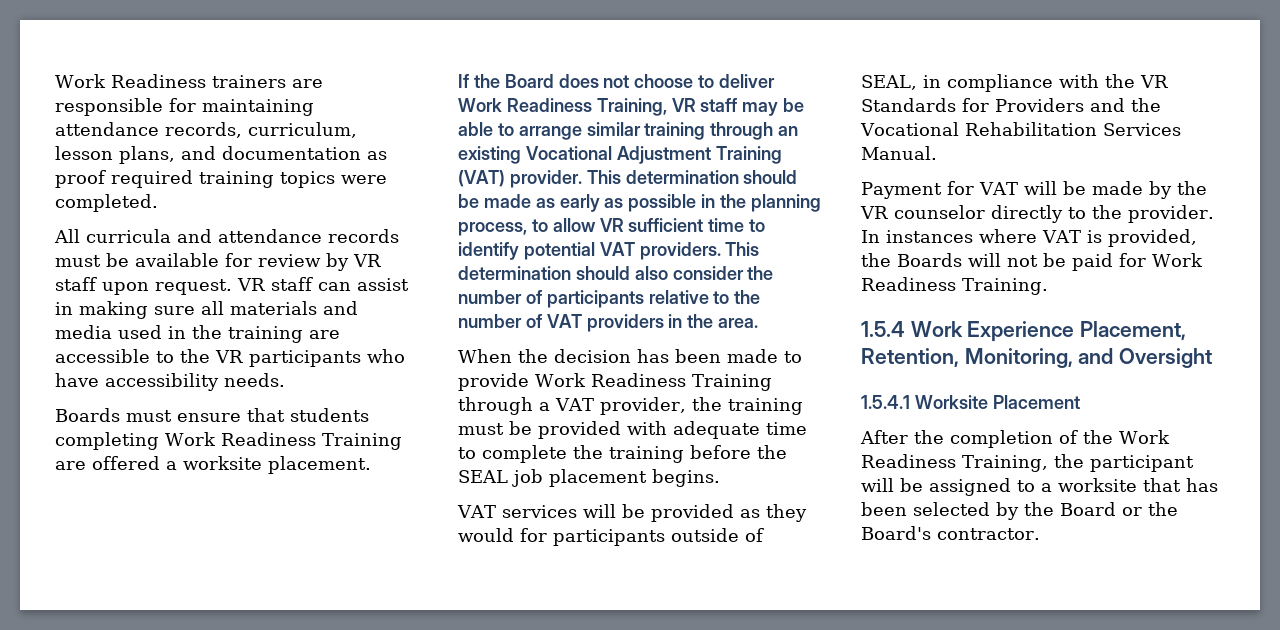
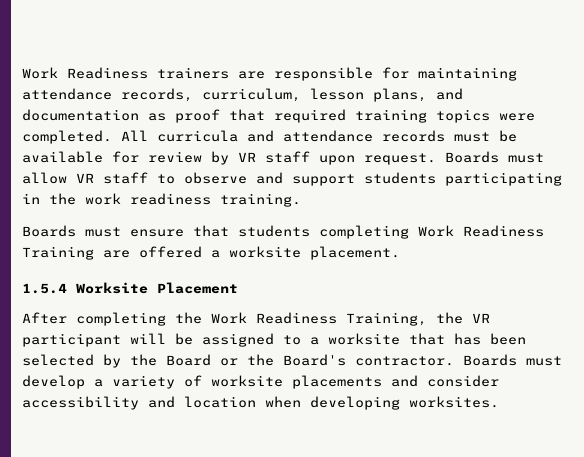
- Work Readiness trainers are responsible for maintaining attendance records, curriculum, lesson plans, and documentation as proof required training topics were completed.
- All curricula and attendance records must be available for review by VR staff upon request.
+ Work Readiness trainers are responsible for maintaining attendance records, curriculum, lesson plans, and documentation as proof that required training topics were completed. All curricula and attendance records must be available for review by VR staff upon request.
- VR staff can assist in making sure all materials and media used in the training are accessible to the VR participants who have accessibility needs.
+ Boards must allow VR staff to observe and support students participating in the work readiness training.
- If the Board does not choose to deliver Work Readiness Training, VR staff may be able to arrange similar training through an existing Vocational Adjustment Training (VAT) provider. This determination should be made as early as possible in the planning process, to allow VR sufficient time to identify potential VAT providers. This determination should also consider the number of participants relative to the number of VAT providers in the area.
- When the decision has been made to provide Work Readiness Training through a VAT provider, the training must be provided with adequate time to complete the training before the SEAL job placement begins.
- VAT services will be provided as they would for participants outside of SEAL, in compliance with the VR Standards for Providers and the Vocational Rehabilitation Services Manual.
- Payment for VAT will be made by the VR counselor directly to the provider. In instances where VAT is provided, the Boards will not be paid for Work Readiness Training.
- 1.5.4 Work Experience Placement, Retention, Monitoring, and Oversight
- 1.5.4.1 Worksite Placement
+ 1.5.4 Worksite Placement
- After the completion of the Work Readiness Training, the participant will be assigned to a worksite that has been selected by the Board or the Board's contractor.
+ After completing the Work Readiness Training, the VR participant will be assigned to a worksite that has been selected by the Board or the Board's contractor.
+ Boards must develop a variety of worksite placements and consider accessibility and location when developing worksites.

